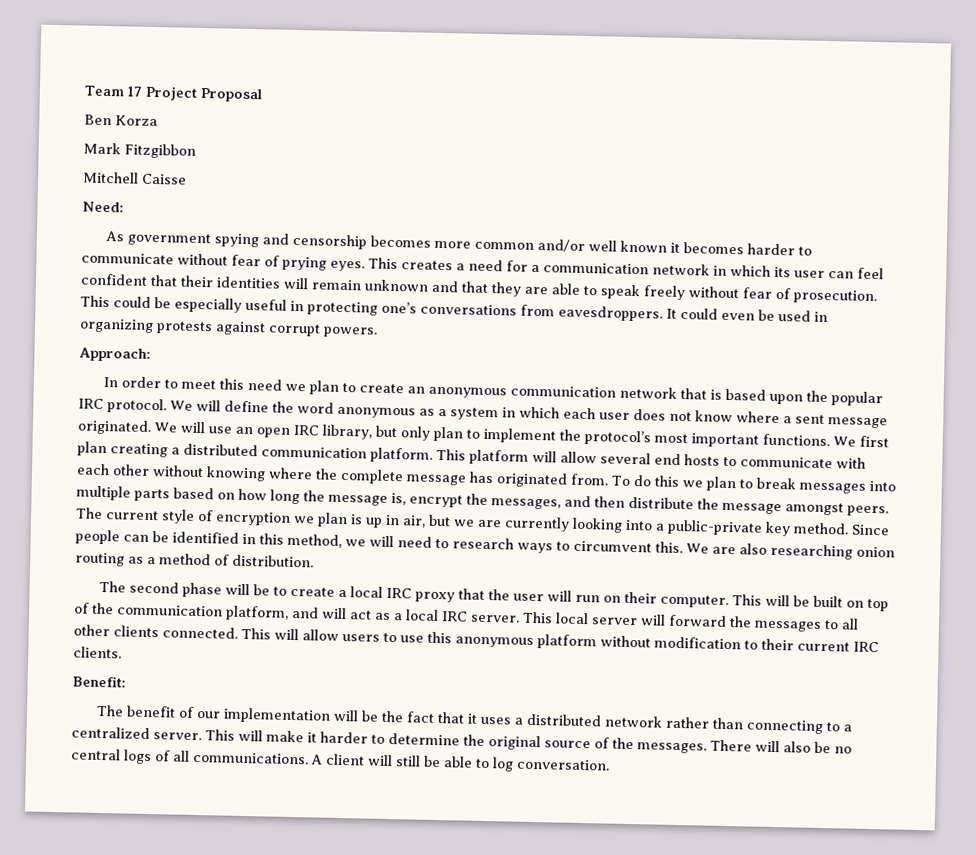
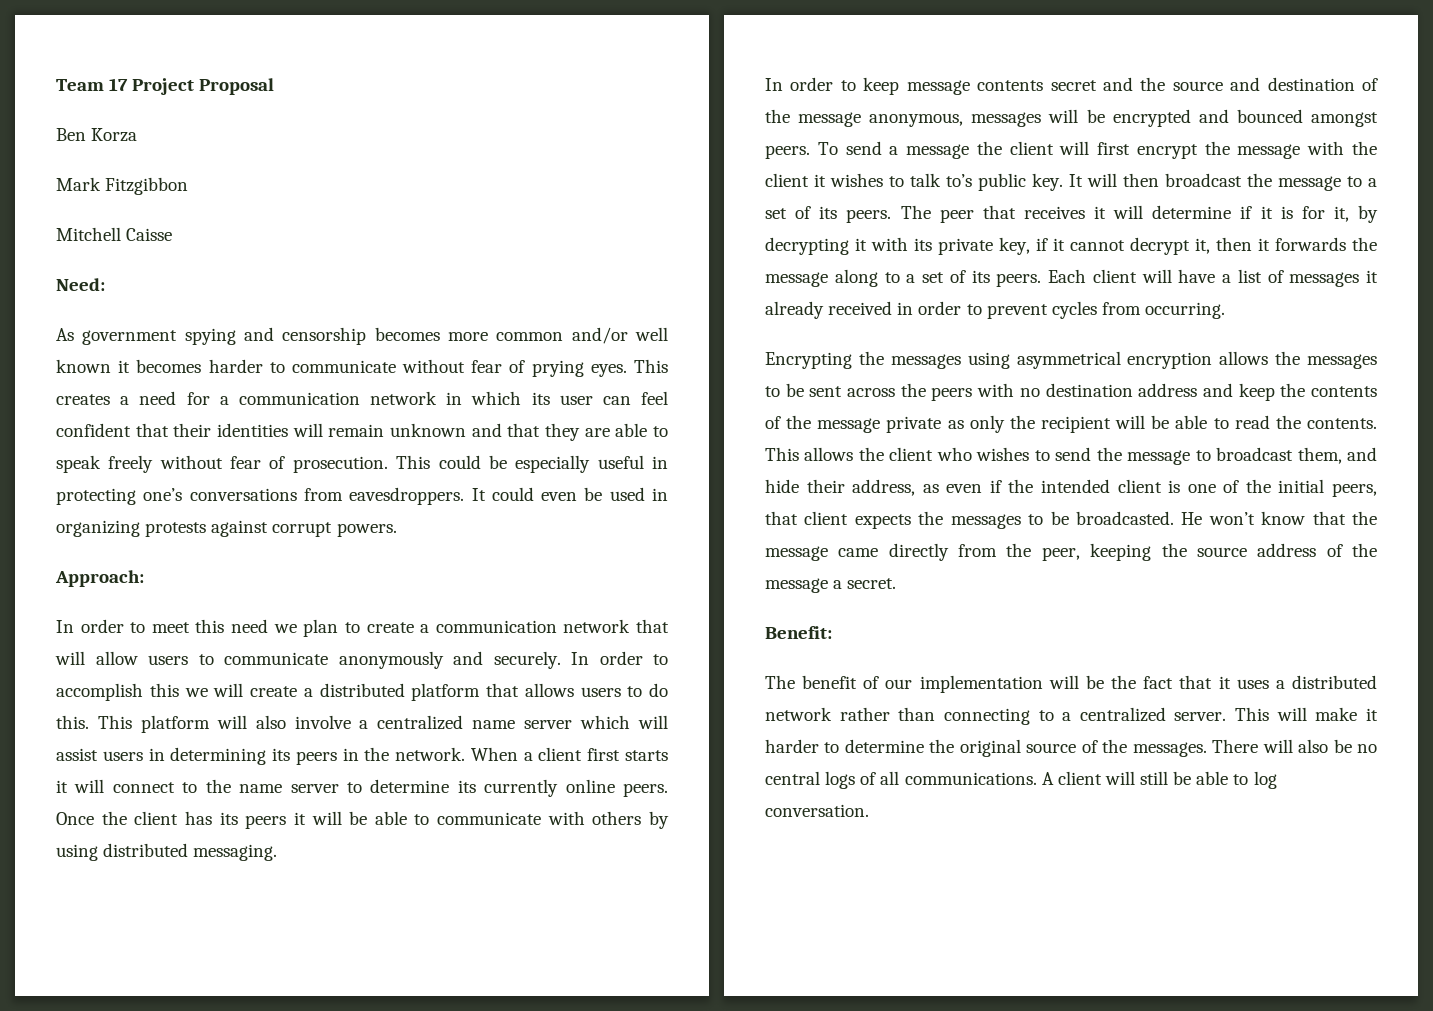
- In order to meet this need we plan to create an anonymous communication network that is based upon the popular IRC protocol. We will define the word anonymous as a system in which each user does not know where a sent message originated. We will use an open IRC library, but only plan to implement the protocol’s most important functions. We first plan creating a distributed communication platform. This platform will allow several end hosts to communicate with each other without knowing where the complete message has originated from. To do this we plan to break messages into multiple parts based on how long the message is, encrypt the messages, and then distribute the message amongst peers. The current style of encryption we plan is up in air, but we are currently looking into a public-private key method. Since people can be identified in this method, we will need to research ways to circumvent this. We are also researching onion routing as a method of distribution.
- The second phase will be to create a local IRC proxy that the user will run on their computer. This will be built on top of the communication platform, and will act as a local IRC server. This local server will forward the messages to all other clients connected. This will allow users to use this anonymous platform without modification to their current IRC clients.
+ In order to meet this need we plan to create a communication network that will allow users to communicate anonymously and securely. In order to accomplish this we will create a distributed platform that allows users to do this. This platform will also involve a centralized name server which will assist users in determining its peers in the network. When a client first starts it will connect to the name server to determine its currently online peers. Once the client has its peers it will be able to communicate with others by using distributed messaging.
+ In order to keep message contents secret and the source and destination of the message anonymous, messages will be encrypted and bounced amongst peers. To send a message the client will first encrypt the message with the client it wishes to talk to’s public key. It will then broadcast the message to a set of its peers. The peer that receives it will determine if it is for it, by decrypting it with its private key, if it cannot decrypt it, then it forwards the message along to a set of its peers. Each client will have a list of messages it already received in order to prevent cycles from occurring.
+ Encrypting the messages using asymmetrical encryption allows the messages to be sent across the peers with no destination address and keep the contents of the message private as only the recipient will be able to read the contents. This allows the client who wishes to send the message to broadcast them, and hide their address, as even if the intended client is one of the initial peers, that client expects the messages to be broadcasted. He won’t know that the message came directly from the peer, keeping the source address of the message a secret.

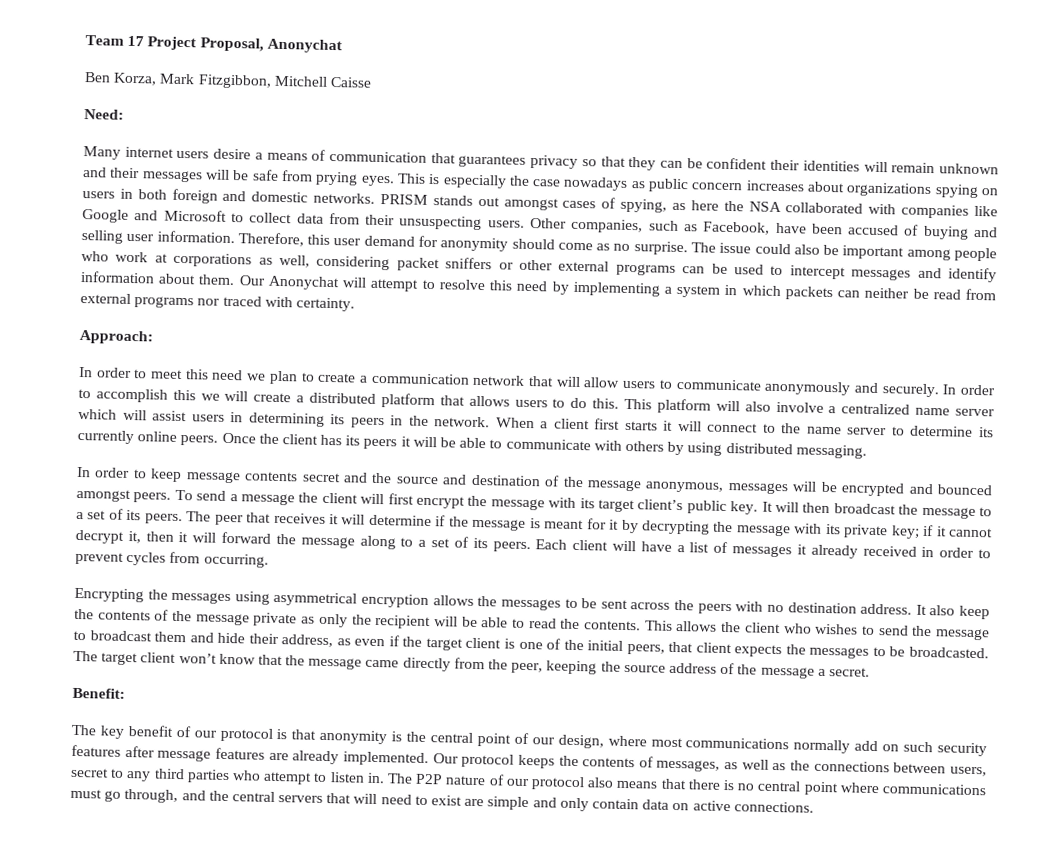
- Team 17 Project Proposal
+ Team 17 Project Proposal, Anonychat
- Ben Korza
- Mark Fitzgibbon
- Mitchell Caisse
+ Ben Korza, Mark Fitzgibbon, Mitchell Caisse
- As government spying and censorship becomes more common and/or well known it becomes harder to communicate without fear of prying eyes. This creates a need for a communication network in which its user can feel confident that their identities will remain unknown and that they are able to speak freely without fear of prosecution. This could be especially useful in protecting one’s conversations from eavesdroppers. It could even be used in organizing protests against corrupt powers.
+ Many internet users desire a means of communication that guarantees privacy so that they can be confident their identities will remain unknown and their messages will be safe from prying eyes. This is especially the case nowadays as public concern increases about organizations spying on users in both foreign and domestic networks. PRISM stands out amongst cases of spying, as here the NSA collaborated with companies like Google and Microsoft to collect data from their unsuspecting users. Other companies, such as Facebook, have been accused of buying and selling user information. Therefore, this user demand for anonymity should come as no surprise. The issue could also be important among people who work at corporations as well, considering packet sniffers or other external programs can be used to intercept messages and identify information about them. Our Anonychat will attempt to resolve this need by implementing a system in which packets can neither be read from external programs nor traced with certainty.
- To send a message the client will first encrypt the message with the client it wishes to talk to’s public key.
+ To send a message the client will first encrypt the message with its target client’s public key.
- The peer that receives it will determine if it is for it, by decrypting it with its private key, if it cannot decrypt it, then it forwards the message along to a set of its peers.
+ The peer that receives it will determine if the message is meant for it by decrypting the message with its private key; if it cannot decrypt it, then it will forward the message along to a set of its peers.
- Encrypting the messages using asymmetrical encryption allows the messages to be sent across the peers with no destination address and keep the contents of the message private as only the recipient will be able to read the contents.
+ Encrypting the messages using asymmetrical encryption allows the messages to be sent across the peers with no destination address. It also keep the contents of the message private as only the recipient will be able to read the contents.
- This allows the client who wishes to send the message to broadcast them, and hide their address, as even if the intended client is one of the initial peers, that client expects the messages to be broadcasted.
+ This allows the client who wishes to send the message to broadcast them and hide their address, as even if the target client is one of the initial peers, that client expects the messages to be broadcasted.
- He won’t know that the message came directly from the peer, keeping the source address of the message a secret.
+ The target client won’t know that the message came directly from the peer, keeping the source address of the message a secret.
- The benefit of our implementation will be the fact that it uses a distributed network rather than connecting to a centralized server. This will make it harder to determine the original source of the messages. There will also be no central logs of all communications. A client will still be able to log conversation.
+ The key benefit of our protocol is that anonymity is the central point of our design, where most communications normally add on such security features after message features are already implemented. Our protocol keeps the contents of messages, as well as the connections between users, secret to any third parties who attempt to listen in. The P2P nature of our protocol also means that there is no central point where communications must go through, and the central servers that will need to exist are simple and only contain data on active connections.

